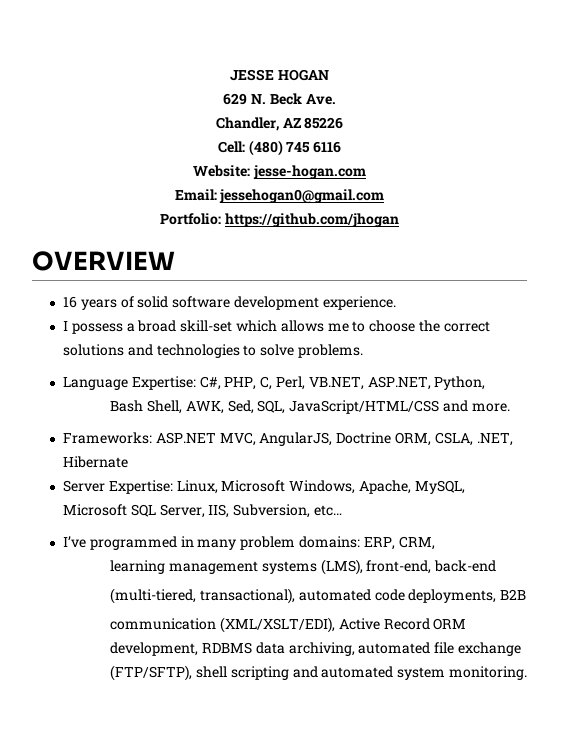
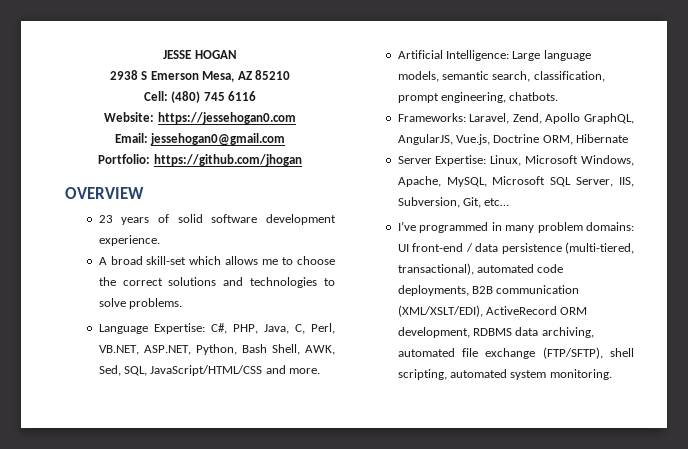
- 629 N. Beck Ave.
- Chandler, AZ 85226
+ 2938 S Emerson Mesa, AZ 85210
- Website: jesse-hogan.com
+ Website: https://jessehogan0.com
- 16 years of solid software development experience.
+ 23 years of solid software development experience.
- I possess a broad skill-set which allows me to choose the correct solutions and technologies to solve problems.
+ A broad skill-set which allows me to choose the correct solutions and technologies to solve problems.
- Language Expertise: C#, PHP, C, Perl, VB.NET, ASP.NET, Python,
- Bash Shell, AWK, Sed, SQL, JavaScript/HTML/CSS and more.
+ Language Expertise: C#, PHP, Java, C, Perl, VB.NET, ASP.NET, Python, Bash Shell, AWK, Sed, SQL, JavaScript/HTML/CSS and more.
- Frameworks: ASP.NET MVC, AngularJS, Doctrine ORM, CSLA, .NET, Hibernate
+ Artificial Intelligence: Large language models, semantic search, classification, prompt engineering, chatbots.
+ Frameworks: Laravel, Zend, Apollo GraphQL, AngularJS, Vue.js, Doctrine ORM, Hibernate
- Server Expertise: Linux, Microsoft Windows, Apache, MySQL, Microsoft SQL Server, IIS, Subversion, etc…
+ Server Expertise: Linux, Microsoft Windows, Apache, MySQL, Microsoft SQL Server, IIS, Subversion, Git, etc…
- I’ve programmed in many problem domains: ERP, CRM,
- learning management systems (LMS), front-end, back-end
- (multi-tiered, transactional), automated code deployments, B2B
- communication (XML/XSLT/EDI), Active Record ORM development, RDBMS data archiving, automated file exchange (FTP/SFTP), shell scripting and automated system monitoring.
+ I’ve programmed in many problem domains: UI front-end / data persistence (multi-tiered, transactional), automated code deployments, B2B communication (XML/XSLT/EDI), ActiveRecord ORM development, RDBMS data archiving, automated file exchange (FTP/SFTP), shell scripting, automated system monitoring.

